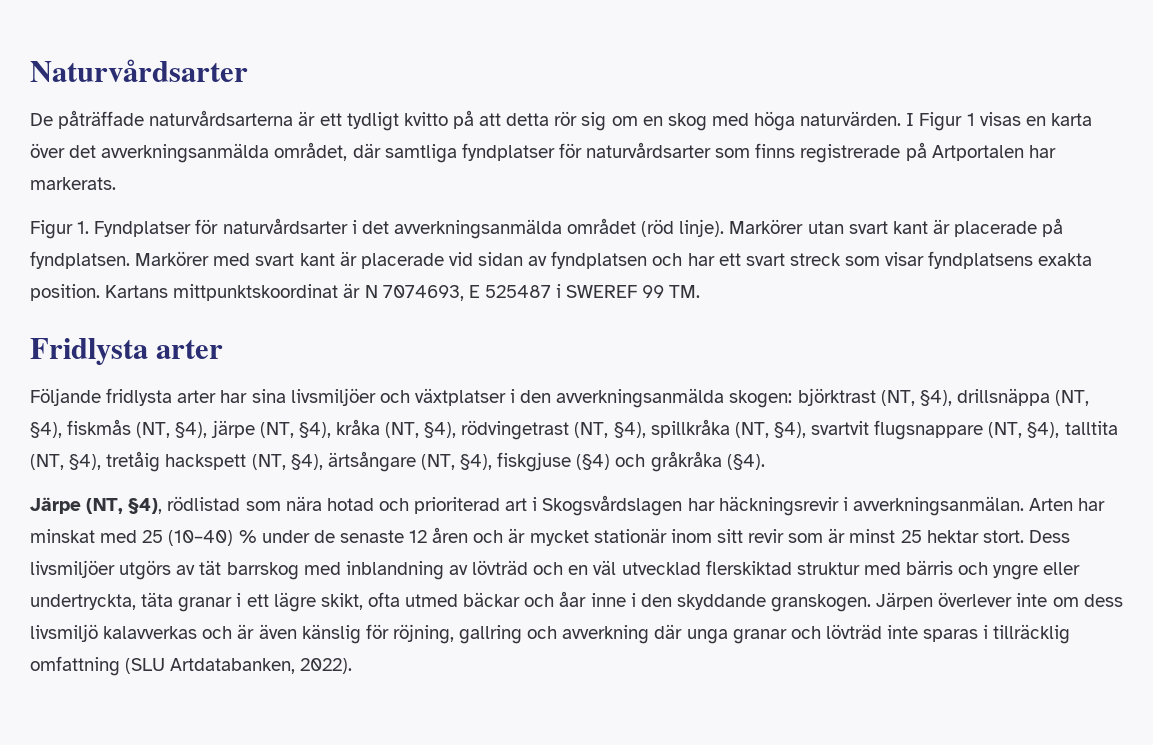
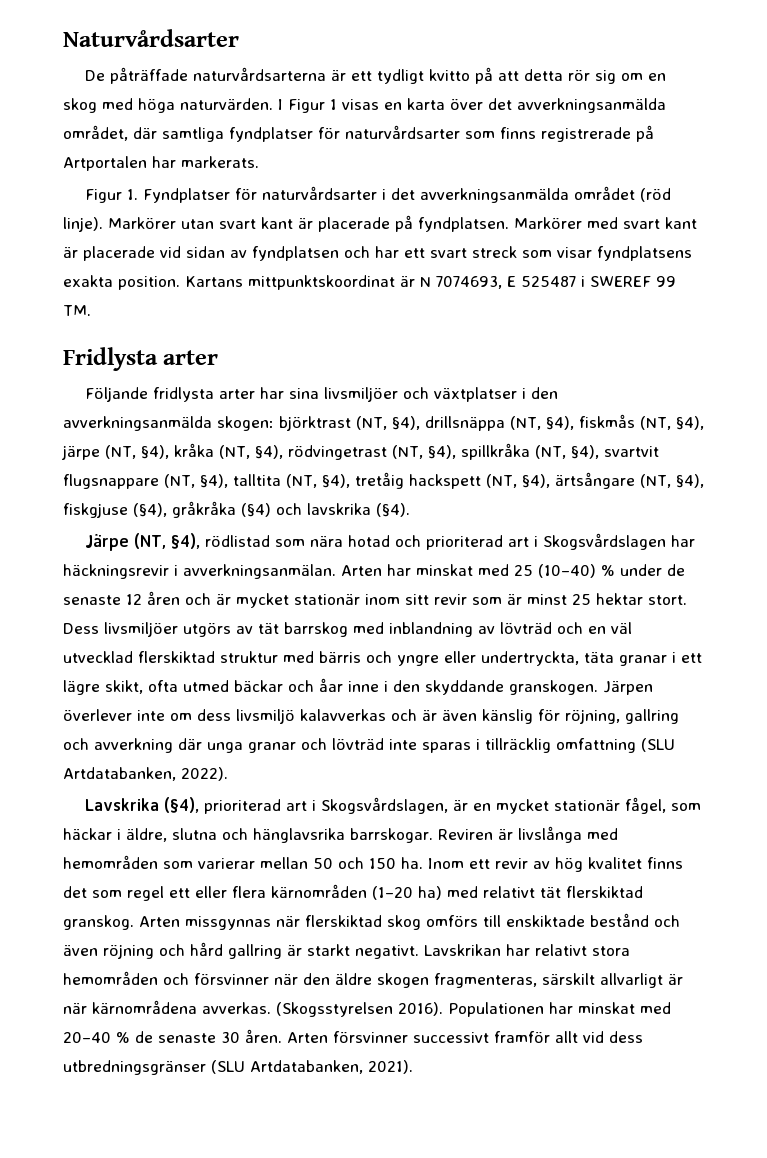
- Följande fridlysta arter har sina livsmiljöer och växtplatser i den avverkningsanmälda skogen: björktrast (NT, §4), drillsnäppa (NT, §4), fiskmås (NT, §4), järpe (NT, §4), kråka (NT, §4), rödvingetrast (NT, §4), spillkråka (NT, §4), svartvit flugsnappare (NT, §4), talltita (NT, §4), tretåig hackspett (NT, §4), ärtsångare (NT, §4), fiskgjuse (§4) och gråkråka (§4).
+ Följande fridlysta arter har sina livsmiljöer och växtplatser i den avverkningsanmälda skogen: björktrast (NT, §4), drillsnäppa (NT, §4), fiskmås (NT, §4), järpe (NT, §4), kråka (NT, §4), rödvingetrast (NT, §4), spillkråka (NT, §4), svartvit flugsnappare (NT, §4), talltita (NT, §4), tretåig hackspett (NT, §4), ärtsångare (NT, §4), fiskgjuse (§4), gråkråka (§4) och lavskrika (§4).
+ Lavskrika (§4), prioriterad art i Skogsvårdslagen, är en mycket stationär fågel, som häckar i äldre, slutna och hänglavsrika barrskogar. Reviren är livslånga med hemområden som varierar mellan 50 och 150 ha. Inom ett revir av hög kvalitet finns det som regel ett eller flera kärnområden (1–20 ha) med relativt tät flerskiktad granskog. Arten missgynnas när flerskiktad skog omförs till enskiktade bestånd och även röjning och hård gallring är starkt negativt. Lavskrikan har relativt stora hemområden och försvinner när den äldre skogen fragmenteras, särskilt allvarligt är när kärnområdena avverkas. (Skogsstyrelsen 2016). Populationen har minskat med 20–40 % de senaste 30 åren. Arten försvinner successivt framför allt vid dess utbredningsgränser (SLU Artdatabanken, 2021).

